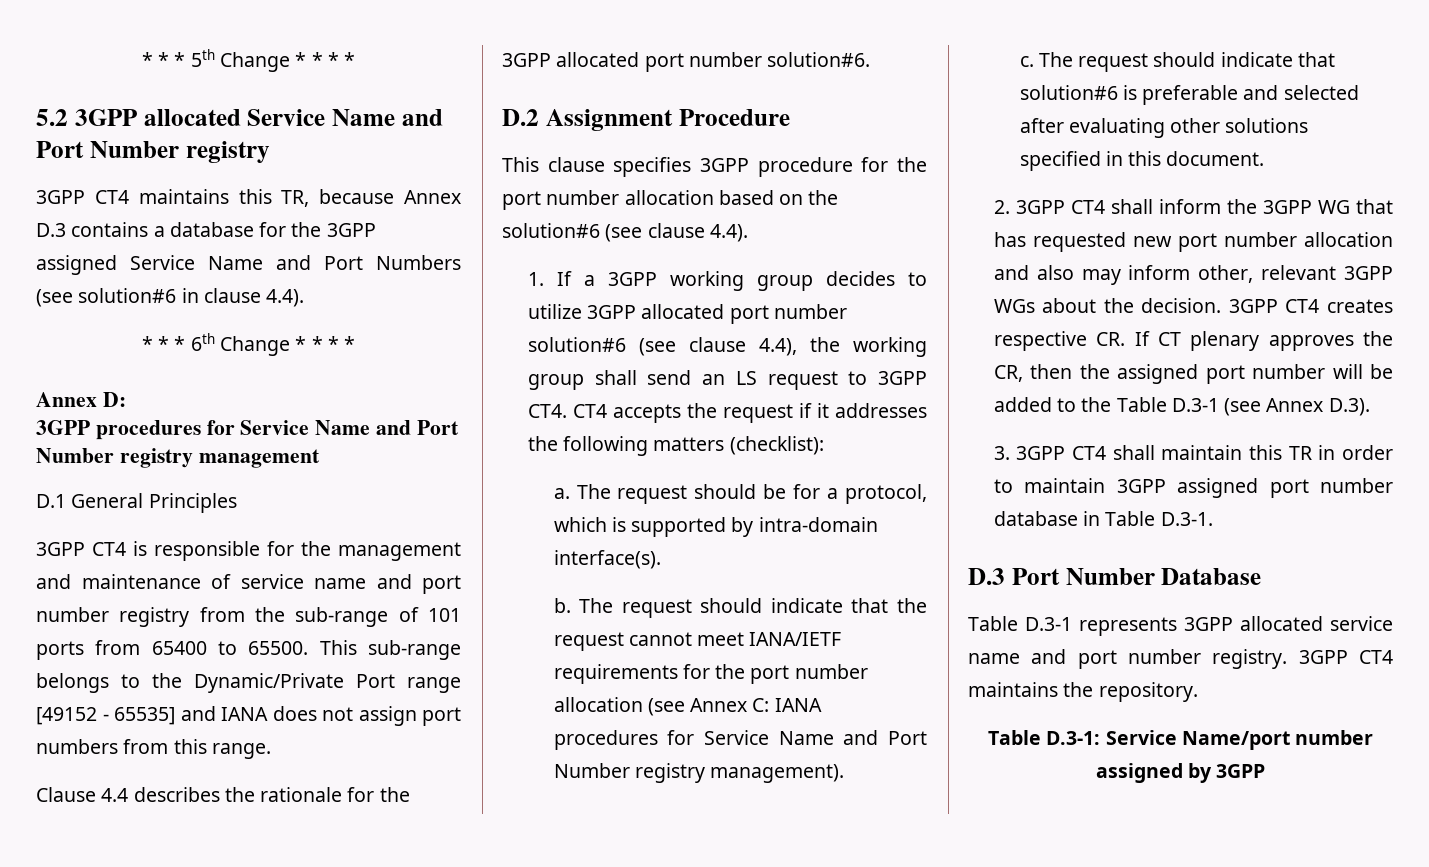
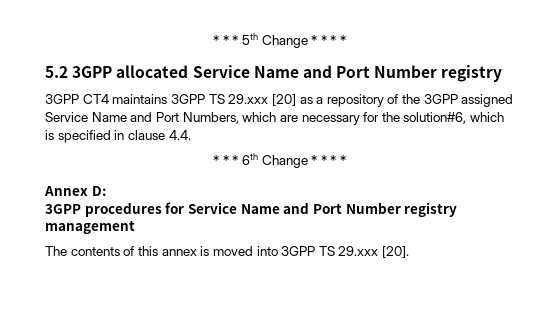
- 3GPP CT4 maintains this TR, because Annex D.3 contains a database for the 3GPP assigned Service Name and Port Numbers (see solution#6 in clause 4.4).
+ 3GPP CT4 maintains 3GPP TS 29.xxx [20] as a repository of the 3GPP assigned Service Name and Port Numbers, which are necessary for the solution#6, which is specified in clause 4.4.
- D.1 General Principles
- 3GPP CT4 is responsible for the management and maintenance of service name and port number registry from the sub-range of 101 ports from 65400 to 65500. This sub-range belongs to the Dynamic/Private Port range [49152 - 65535] and IANA does not assign port numbers from this range.
- Clause 4.4 describes the rationale for the 3GPP allocated port number solution#6.
- D.2 Assignment Procedure
- This clause specifies 3GPP procedure for the port number allocation based on the solution#6 (see clause 4.4).
- 1. If a 3GPP working group decides to utilize 3GPP allocated port number solution#6 (see clause 4.4), the working group shall send an LS request to 3GPP CT4. CT4 accepts the request if it addresses the following matters (checklist):
- a. The request should be for a protocol, which is supported by intra-domain interface(s).
- b. The request should indicate that the request cannot meet IANA/IETF requirements for the port number allocation (see Annex C: IANA procedures for Service Name and Port Number registry management).
- c. The request should indicate that solution#6 is preferable and selected after evaluating other solutions specified in this document.
- 2. 3GPP CT4 shall inform the 3GPP WG that has requested new port number allocation and also may inform other, relevant 3GPP WGs about the decision. 3GPP CT4 creates respective CR. If CT plenary approves the CR, then the assigned port number will be added to the Table D.3-1 (see Annex D.3).
- 3. 3GPP CT4 shall maintain this TR in order to maintain 3GPP assigned port number database in Table D.3-1.
- D.3 Port Number Database
- Table D.3-1 represents 3GPP allocated service name and port number registry. 3GPP CT4 maintains the repository.
- Table D.3-1: Service Name/port number assigned by 3GPP
+ The contents of this annex is moved into 3GPP TS 29.xxx [20].

